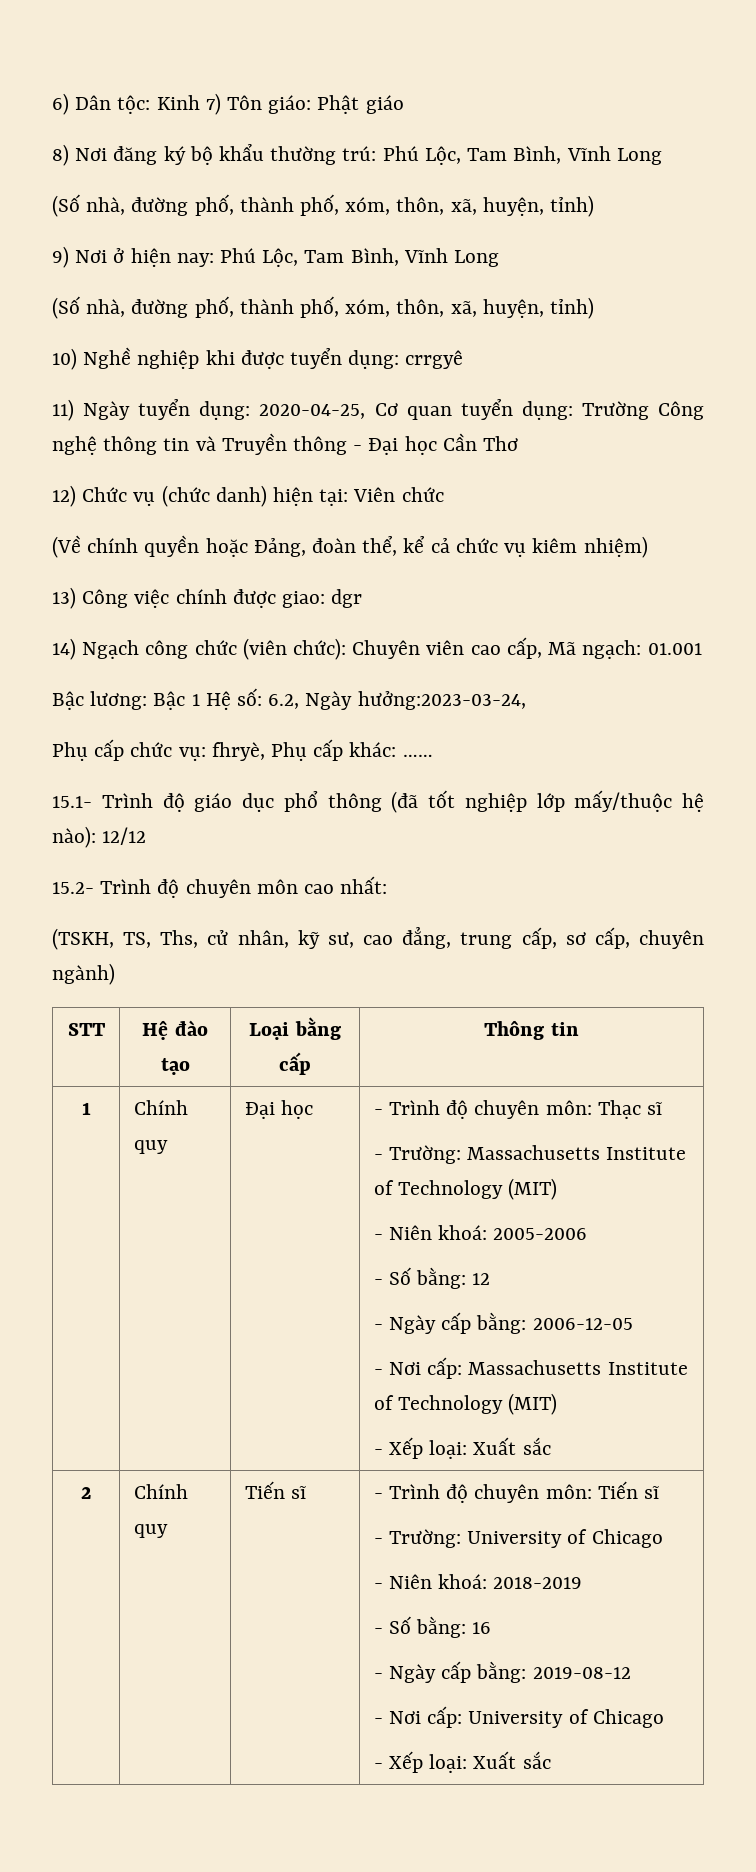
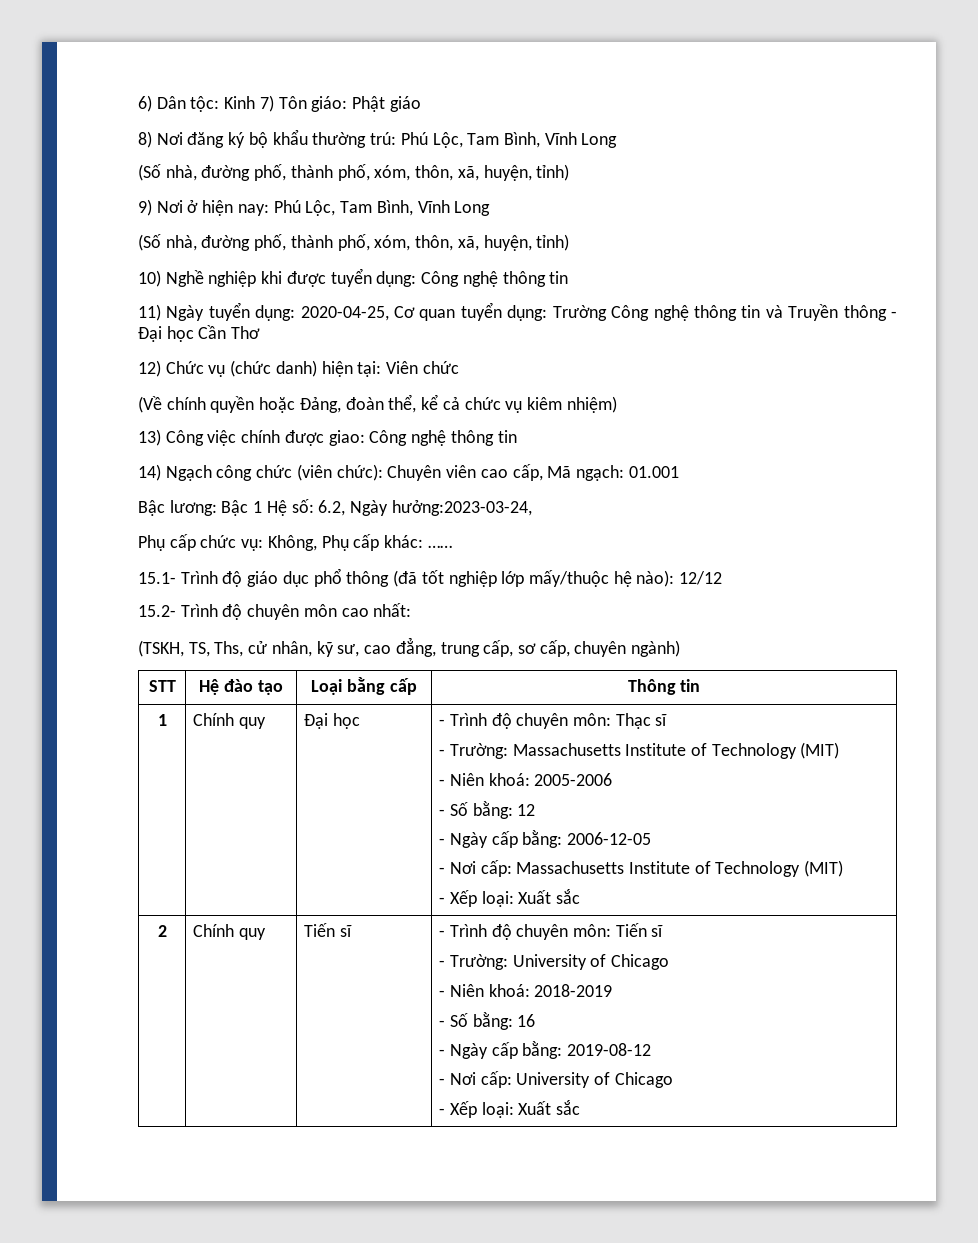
- 10) Nghề nghiệp khi được tuyển dụng: crrgyê
+ 10) Nghề nghiệp khi được tuyển dụng: Công nghệ thông tin
- 13) Công việc chính được giao: dgr
+ 13) Công việc chính được giao: Công nghệ thông tin
- Phụ cấp chức vụ: fhryè, Phụ cấp khác: ……
+ Phụ cấp chức vụ: Không, Phụ cấp khác: ……

